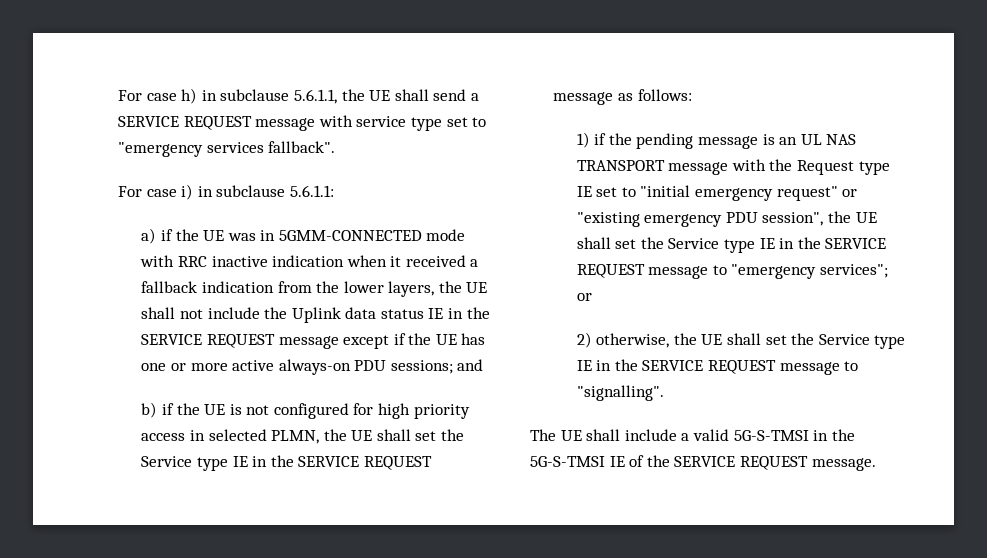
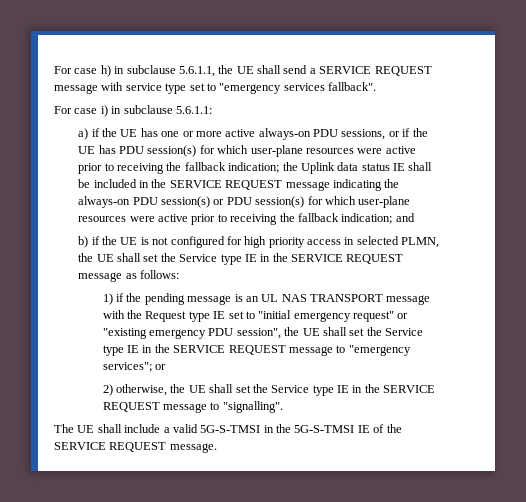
- a) if the UE was in 5GMM-CONNECTED mode with RRC inactive indication when it received a fallback indication from the lower layers, the UE shall not include the Uplink data status IE in the SERVICE REQUEST message except if the UE has one or more active always-on PDU sessions; and
+ a) if the UE has one or more active always-on PDU sessions, or if the UE has PDU session(s) for which user-plane resources were active prior to receiving the fallback indication; the Uplink data status IE shall be included in the SERVICE REQUEST message indicating the always-on PDU session(s) or PDU session(s) for which user-plane resources were active prior to receiving the fallback indication; and

